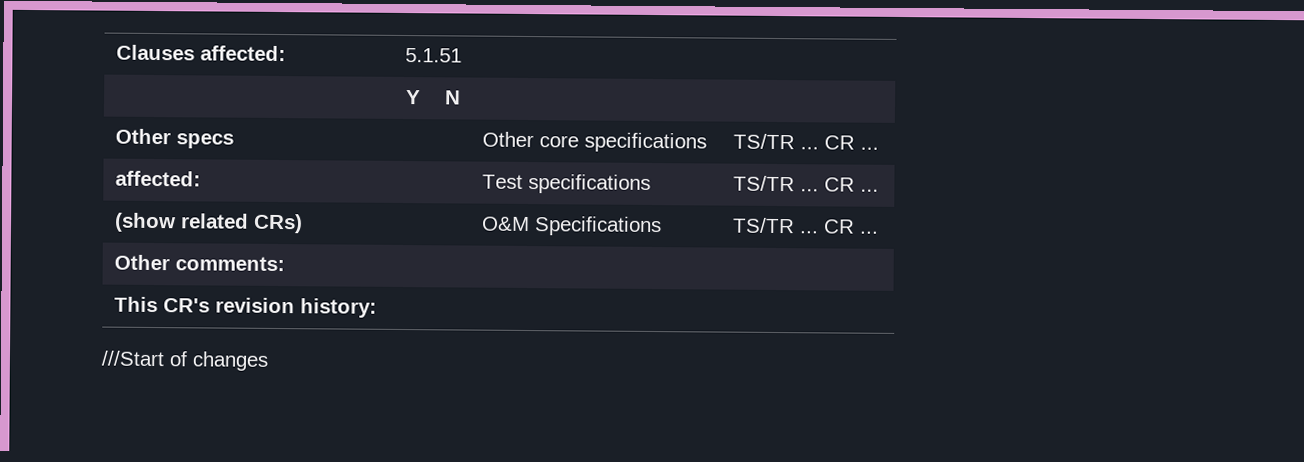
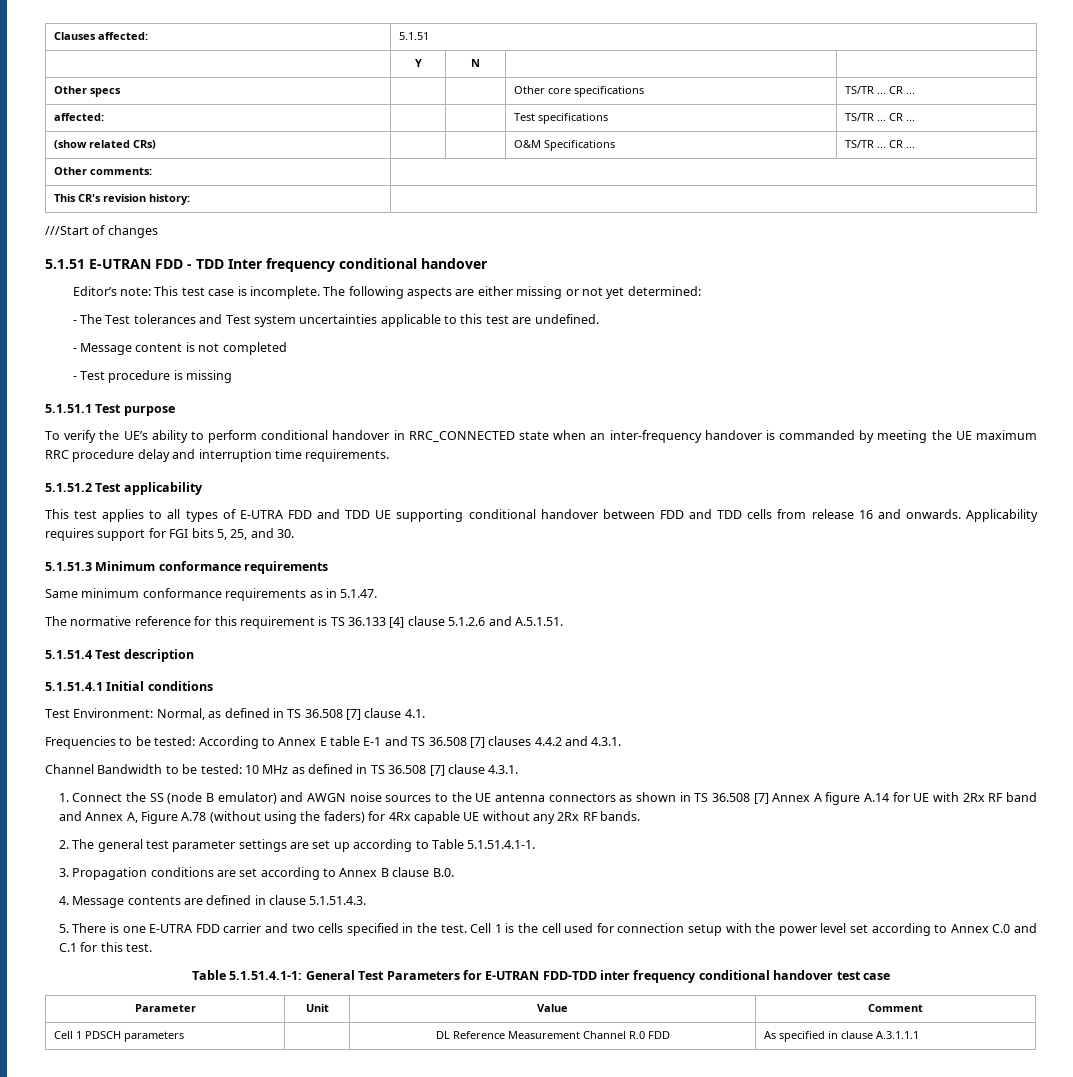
+ 5.1.51 E-UTRAN FDD - TDD Inter frequency conditional handover
+ Editor’s note: This test case is incomplete. The following aspects are either missing or not yet determined:
+ - The Test tolerances and Test system uncertainties applicable to this test are undefined.
+ - Message content is not completed
+ - Test procedure is missing
+ 5.1.51.1 Test purpose
+ To verify the UE’s ability to perform conditional handover in RRC_CONNECTED state when an inter-frequency handover is commanded by meeting the UE maximum RRC procedure delay and interruption time requirements.
+ 5.1.51.2 Test applicability
+ This test applies to all types of E-UTRA FDD and TDD UE supporting conditional handover between FDD and TDD cells from release 16 and onwards. Applicability requires support for FGI bits 5, 25, and 30.
+ 5.1.51.3 Minimum conformance requirements
+ Same minimum conformance requirements as in 5.1.47.
+ The normative reference for this requirement is TS 36.133 [4] clause 5.1.2.6 and A.5.1.51.
+ 5.1.51.4 Test description
+ 5.1.51.4.1 Initial conditions
+ Test Environment: Normal, as defined in TS 36.508 [7] clause 4.1.
+ Frequencies to be tested: According to Annex E table E-1 and TS 36.508 [7] clauses 4.4.2 and 4.3.1.
+ Channel Bandwidth to be tested: 10 MHz as defined in TS 36.508 [7] clause 4.3.1.
+ 1. Connect the SS (node B emulator) and AWGN noise sources to the UE antenna connectors as shown in TS 36.508 [7] Annex A figure A.14 for UE with 2Rx RF band and Annex A, Figure A.78 (without using the faders) for 4Rx capable UE without any 2Rx RF bands.
+ 2. The general test parameter settings are set up according to Table 5.1.51.4.1-1.
+ 3. Propagation conditions are set according to Annex B clause B.0.
+ 4. Message contents are defined in clause 5.1.51.4.3.
+ 5. There is one E-UTRA FDD carrier and two cells specified in the test. Cell 1 is the cell used for connection setup with the power level set according to Annex C.0 and C.1 for this test.
+ Table 5.1.51.4.1-1: General Test Parameters for E-UTRAN FDD-TDD inter frequency conditional handover test case
+ Parameter | Unit | Value | Comment
+ Cell 1 PDSCH parameters | | DL Reference Measurement Channel R.0 FDD | As specified in clause A.3.1.1.1

